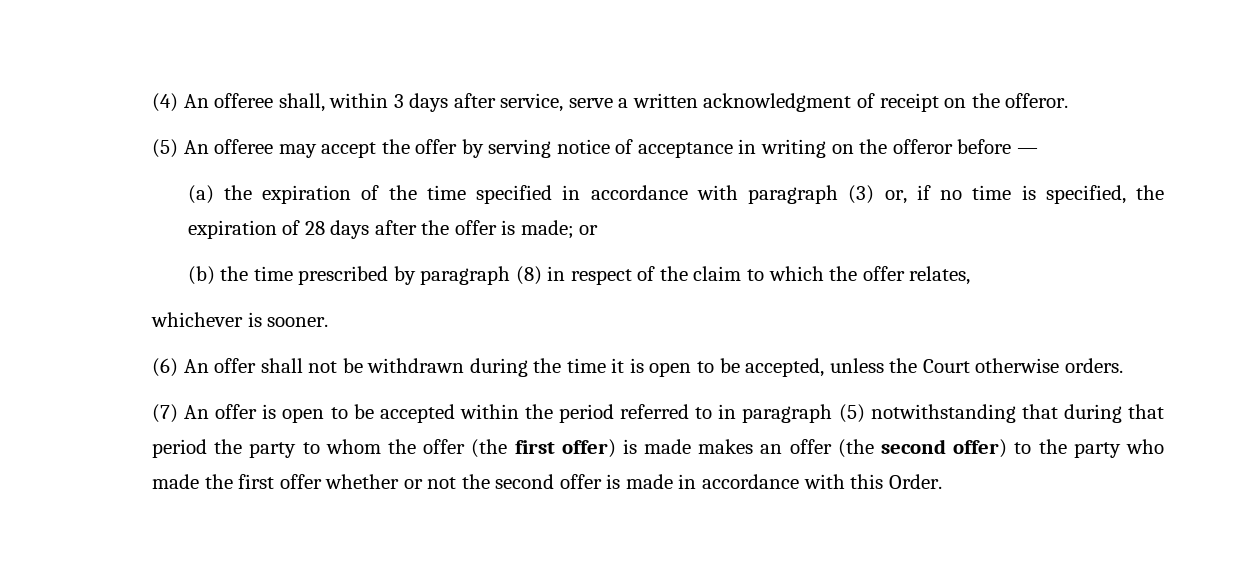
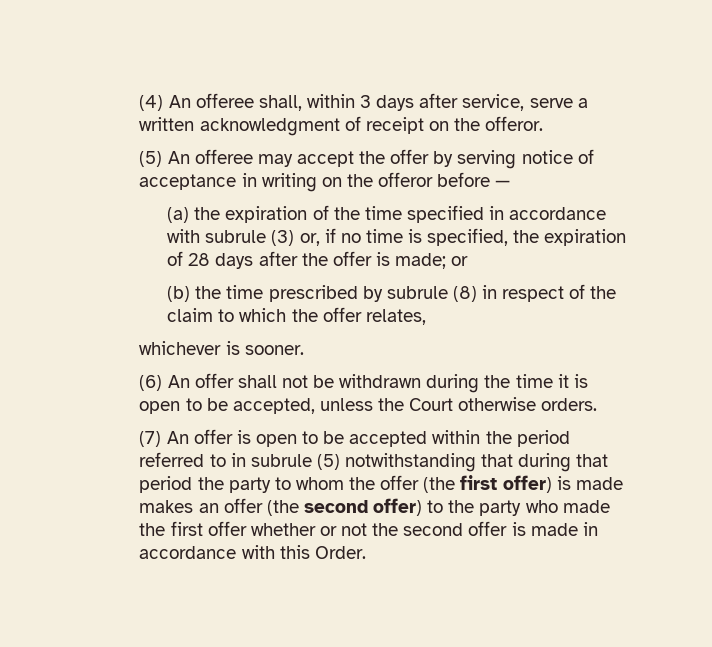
- (a) the expiration of the time specified in accordance with paragraph (3) or, if no time is specified, the expiration of 28 days after the offer is made; or
+ (a) the expiration of the time specified in accordance with subrule (3) or, if no time is specified, the expiration of 28 days after the offer is made; or
- (b) the time prescribed by paragraph (8) in respect of the claim to which the offer relates,
+ (b) the time prescribed by subrule (8) in respect of the claim to which the offer relates,
- (7) An offer is open to be accepted within the period referred to in paragraph (5) notwithstanding that during that period the party to whom the offer (the first offer) is made makes an offer (the second offer) to the party who made the first offer whether or not the second offer is made in accordance with this Order.
+ (7) An offer is open to be accepted within the period referred to in subrule (5) notwithstanding that during that period the party to whom the offer (the first offer) is made makes an offer (the second offer) to the party who made the first offer whether or not the second offer is made in accordance with this Order.

